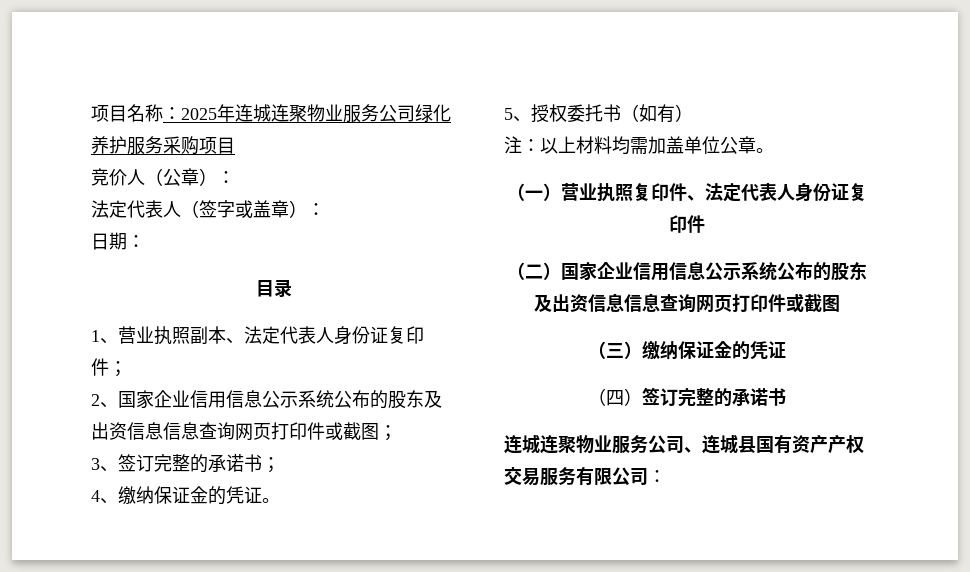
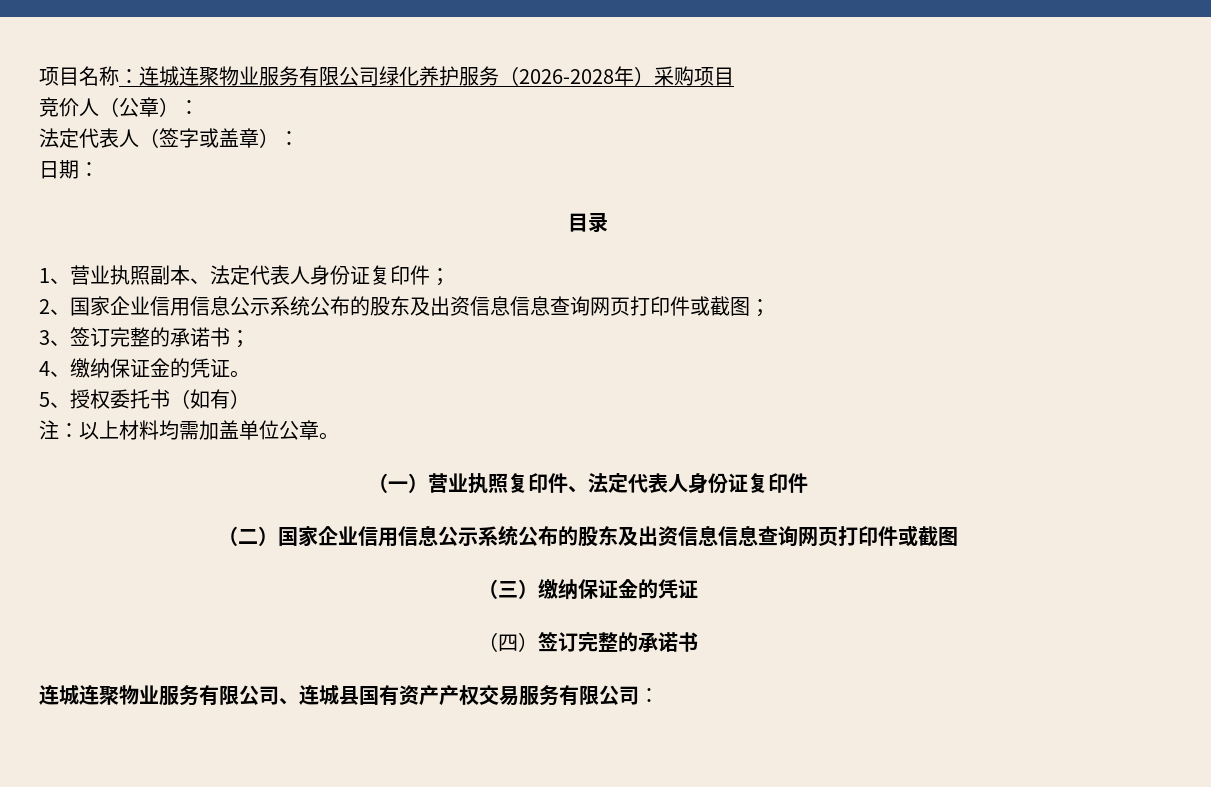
- 项目名称：2025年连城连聚物业服务公司绿化养护服务采购项目
+ 项目名称：连城连聚物业服务有限公司绿化养护服务（2026-2028年）采购项目
- 连城连聚物业服务公司、连城县国有资产产权交易服务有限公司：
+ 连城连聚物业服务有限公司、连城县国有资产产权交易服务有限公司：

